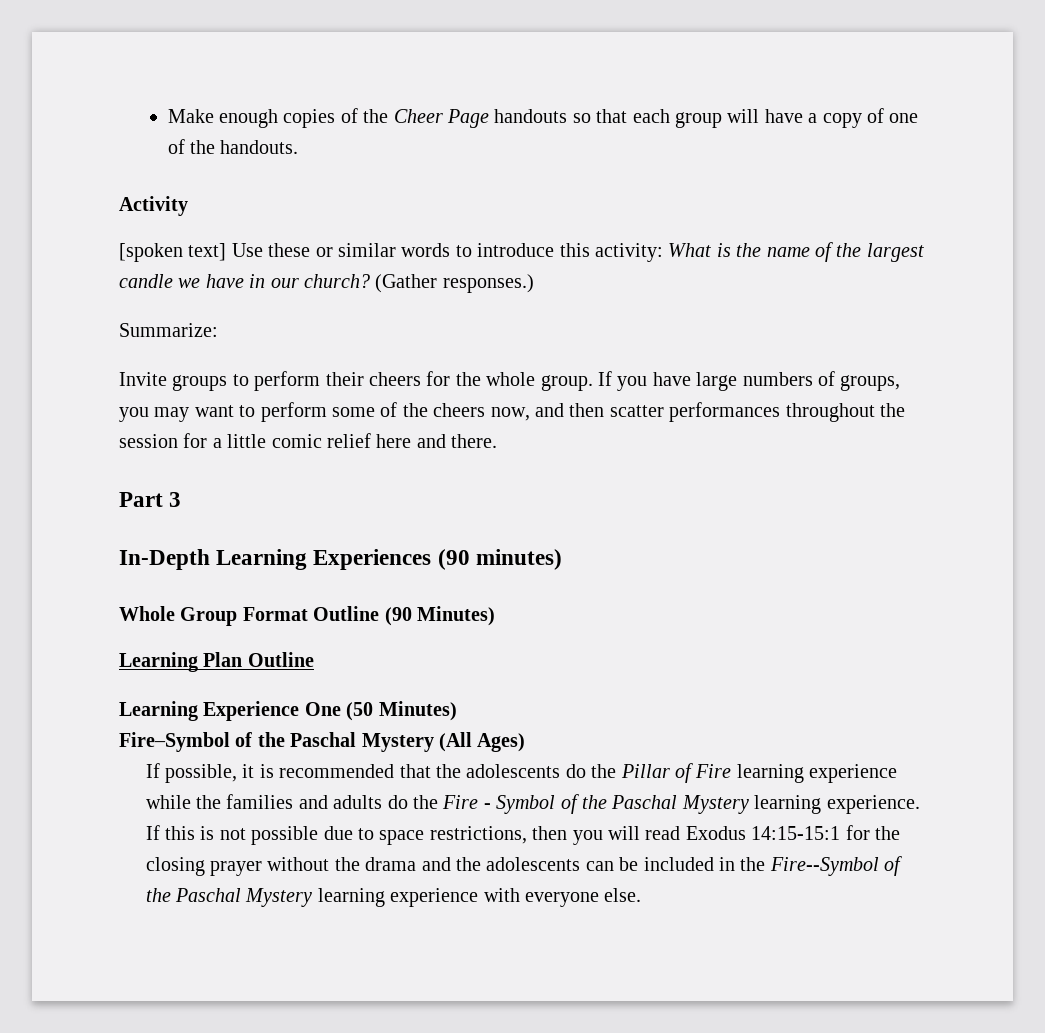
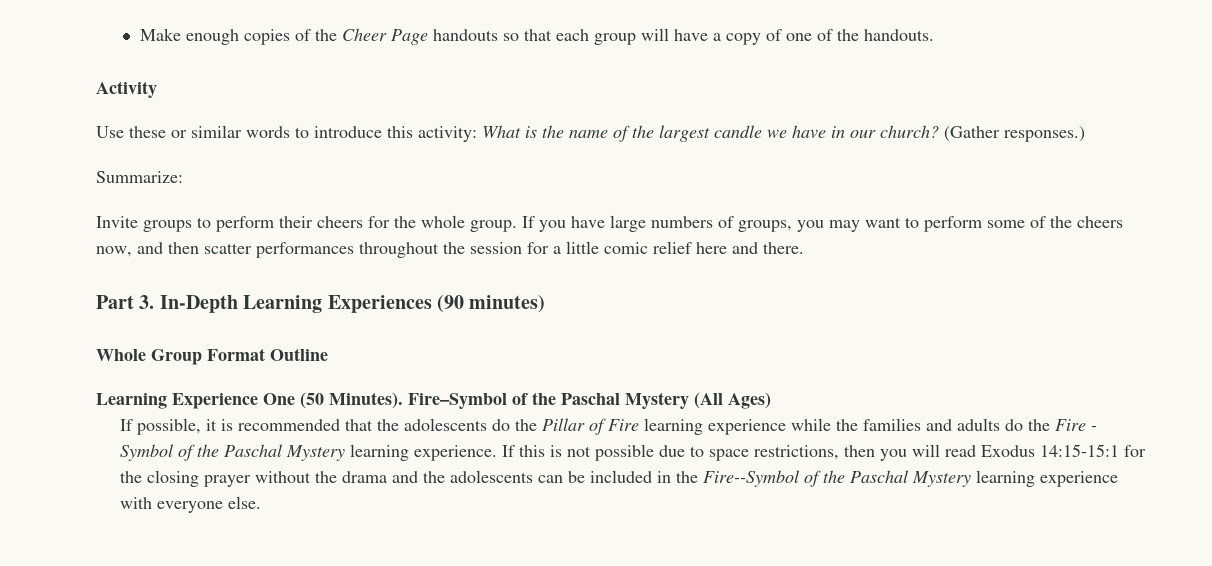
- [spoken text] Use these or similar words to introduce this activity: What is the name of the largest candle we have in our church?
+ Use these or similar words to introduce this activity: What is the name of the largest candle we have in our church?
- Part 3
- In-Depth Learning Experiences (90 minutes)
+ Part 3. In-Depth Learning Experiences (90 minutes)
- Whole Group Format Outline (90 Minutes)
- Learning Plan Outline
+ Whole Group Format Outline
- Learning Experience One (50 Minutes)
- Fire–Symbol of the Paschal Mystery (All Ages)
+ Learning Experience One (50 Minutes). Fire–Symbol of the Paschal Mystery (All Ages)

